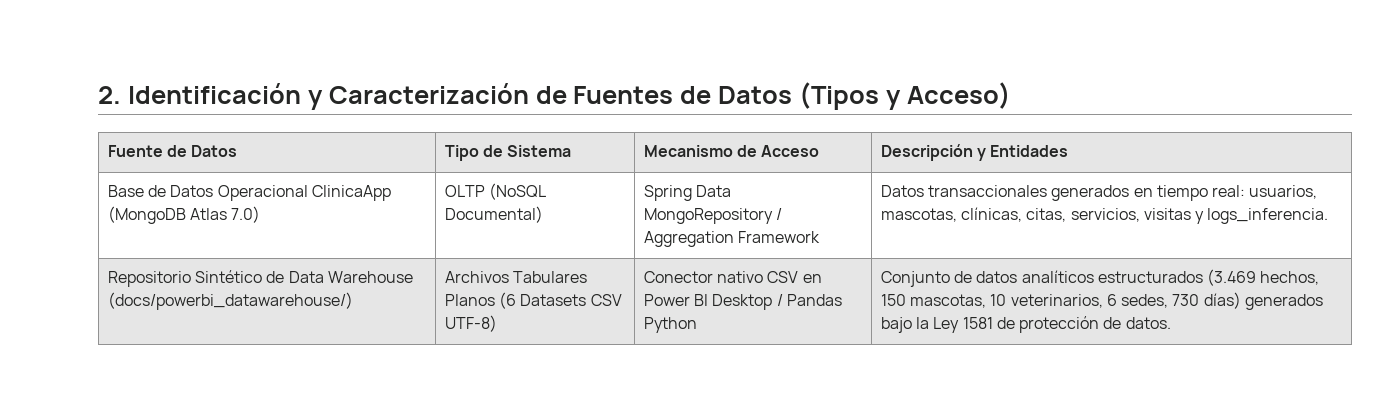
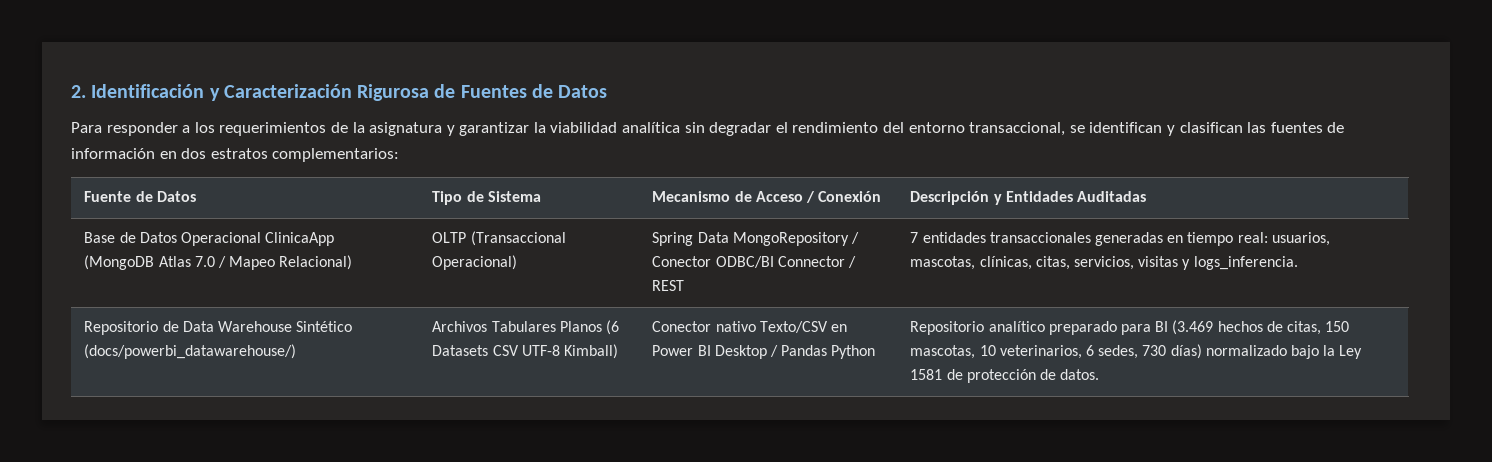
- 2. Identificación y Caracterización de Fuentes de Datos (Tipos y Acceso)
+ 2. Identificación y Caracterización Rigurosa de Fuentes de Datos
+ Para responder a los requerimientos de la asignatura y garantizar la viabilidad analítica sin degradar el rendimiento del entorno transaccional, se identifican y clasifican las fuentes de información en dos estratos complementarios:
- Fuente de Datos | Tipo de Sistema | Mecanismo de Acceso | Descripción y Entidades
+ Fuente de Datos | Tipo de Sistema | Mecanismo de Acceso / Conexión | Descripción y Entidades Auditadas
- Base de Datos Operacional ClinicaApp (MongoDB Atlas 7.0) | OLTP (NoSQL Documental) | Spring Data MongoRepository / Aggregation Framework | Datos transaccionales generados en tiempo real: usuarios, mascotas, clínicas, citas, servicios, visitas y logs_inferencia.
+ Base de Datos Operacional ClinicaApp (MongoDB Atlas 7.0 / Mapeo Relacional) | OLTP (Transaccional Operacional) | Spring Data MongoRepository / Conector ODBC/BI Connector / REST | 7 entidades transaccionales generadas en tiempo real: usuarios, mascotas, clínicas, citas, servicios, visitas y logs_inferencia.
- Repositorio Sintético de Data Warehouse (docs/powerbi_datawarehouse/)
+ Repositorio de Data Warehouse Sintético (docs/powerbi_datawarehouse/)
- Archivos Tabulares Planos (6 Datasets CSV UTF-8)
+ Archivos Tabulares Planos (6 Datasets CSV UTF-8 Kimball)
- Conector nativo CSV en Power BI Desktop / Pandas Python
+ Conector nativo Texto/CSV en Power BI Desktop / Pandas Python
- Conjunto de datos analíticos estructurados (3.469 hechos, 150 mascotas, 10 veterinarios, 6 sedes, 730 días) generados bajo la Ley 1581 de protección de datos.
+ Repositorio analítico preparado para BI (3.469 hechos de citas, 150 mascotas, 10 veterinarios, 6 sedes, 730 días) normalizado bajo la Ley 1581 de protección de datos.

